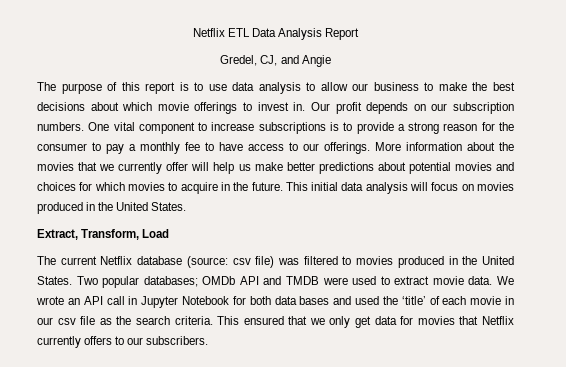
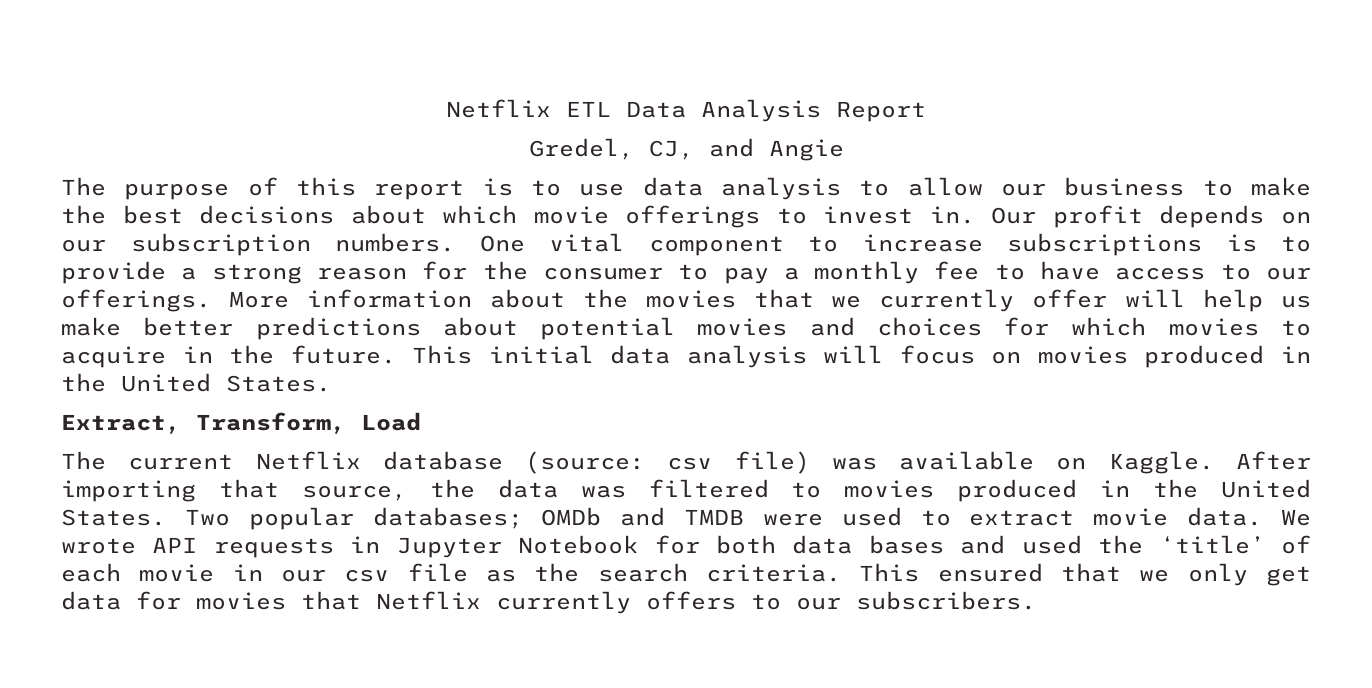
- The current Netflix database (source: csv file) was filtered to movies produced in the United States.
+ The current Netflix database (source: csv file) was available on Kaggle. After importing that source, the data was filtered to movies produced in the United States.
- Two popular databases; OMDb API and TMDB were used to extract movie data.
+ Two popular databases; OMDb and TMDB were used to extract movie data.
- We wrote an API call in Jupyter Notebook for both data bases and used the ‘title’ of each movie in our csv file as the search criteria.
+ We wrote API requests in Jupyter Notebook for both data bases and used the ‘title’ of each movie in our csv file as the search criteria.

